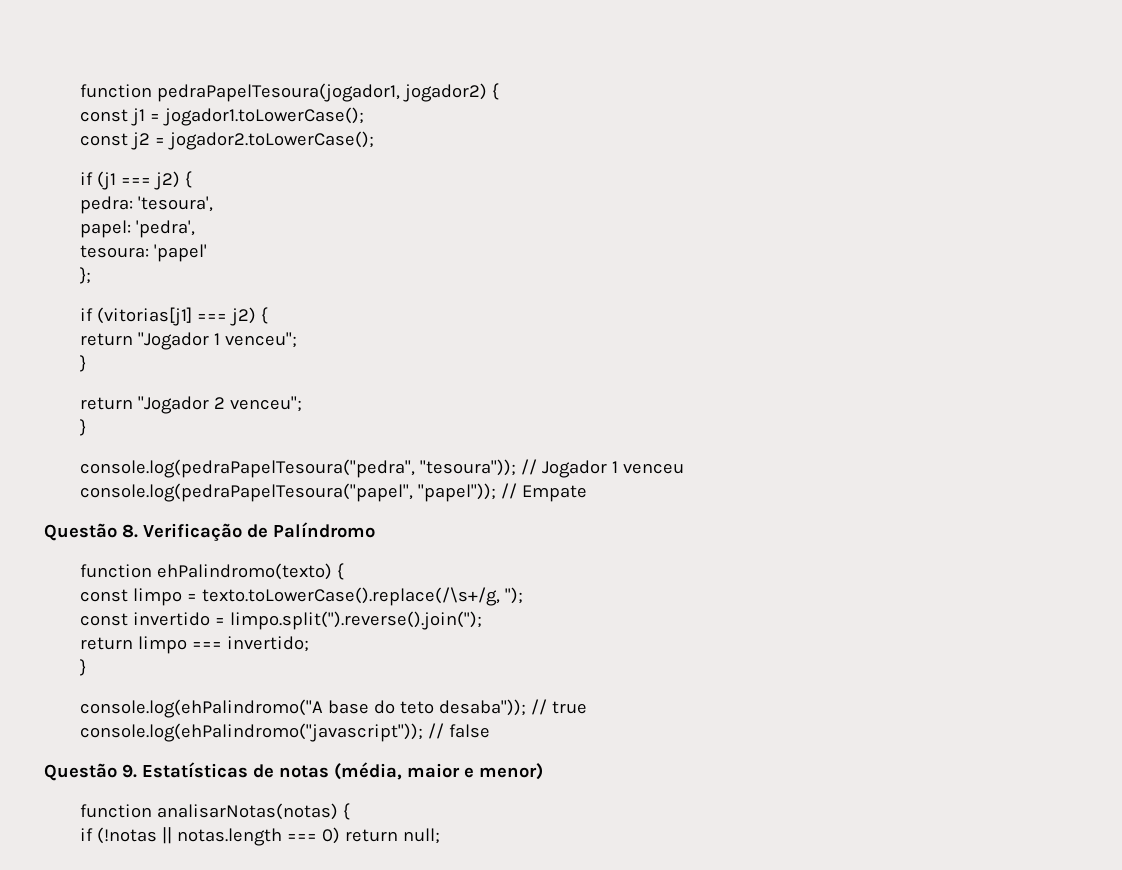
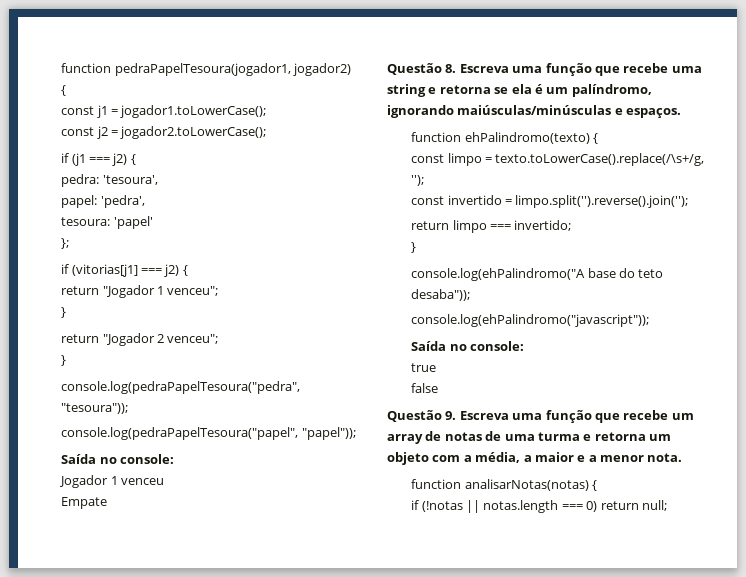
- console.log(pedraPapelTesoura("pedra", "tesoura")); // Jogador 1 venceu
+ console.log(pedraPapelTesoura("pedra", "tesoura"));
+ console.log(pedraPapelTesoura("papel", "papel"));
+ Saída no console:
+ Jogador 1 venceu
- console.log(pedraPapelTesoura("papel", "papel")); // Empate
+ Empate
- Questão 8. Verificação de Palíndromo
+ Questão 8. Escreva uma função que recebe uma string e retorna se ela é um palíndromo, ignorando maiúsculas/minúsculas e espaços.
- console.log(ehPalindromo("A base do teto desaba")); // true
+ console.log(ehPalindromo("A base do teto desaba"));
+ console.log(ehPalindromo("javascript"));
+ Saída no console:
+ true
- console.log(ehPalindromo("javascript")); // false
+ false
- Questão 9. Estatísticas de notas (média, maior e menor)
+ Questão 9. Escreva uma função que recebe um array de notas de uma turma e retorna um objeto com a média, a maior e a menor nota.

